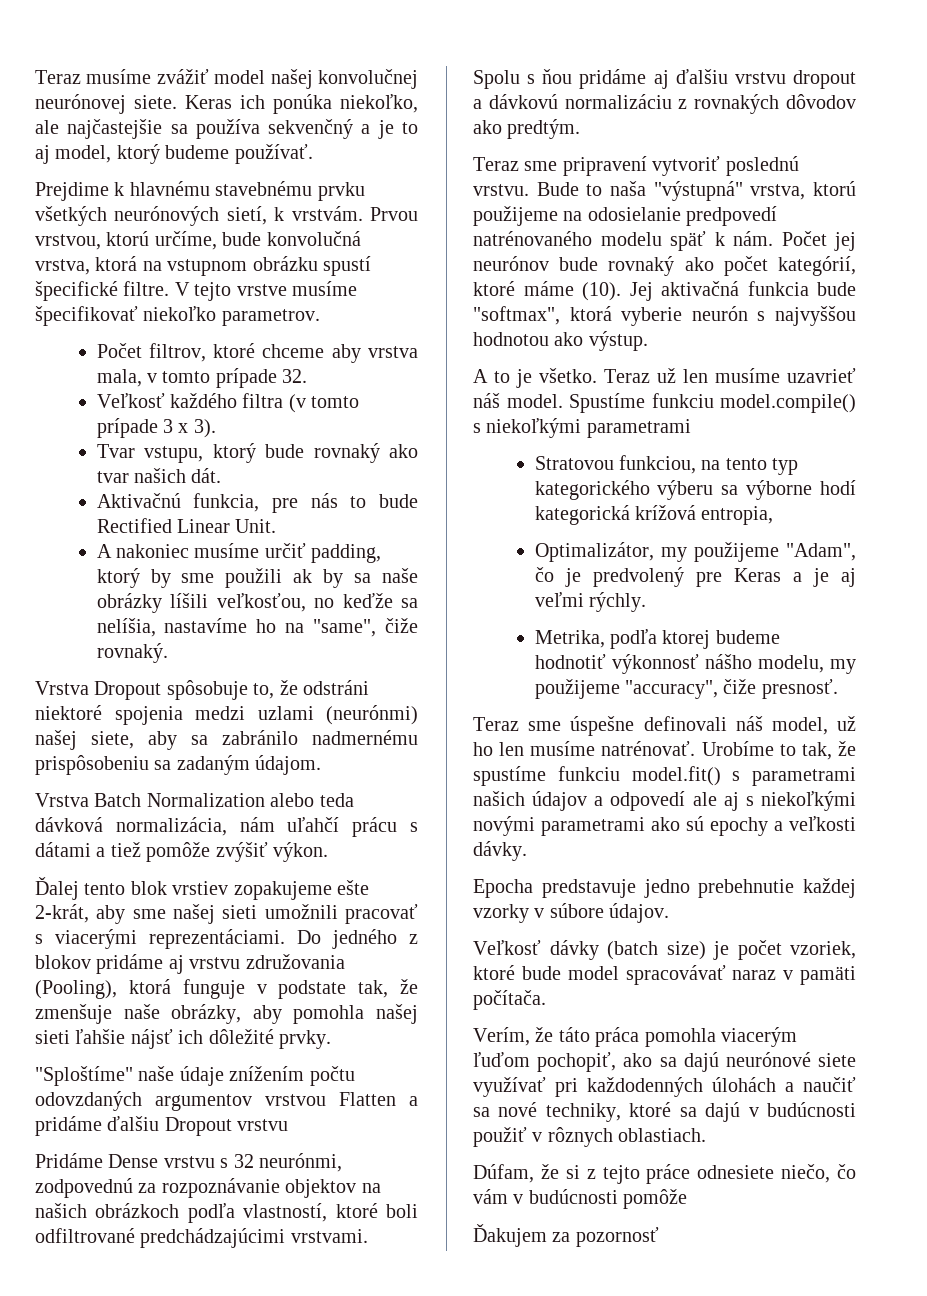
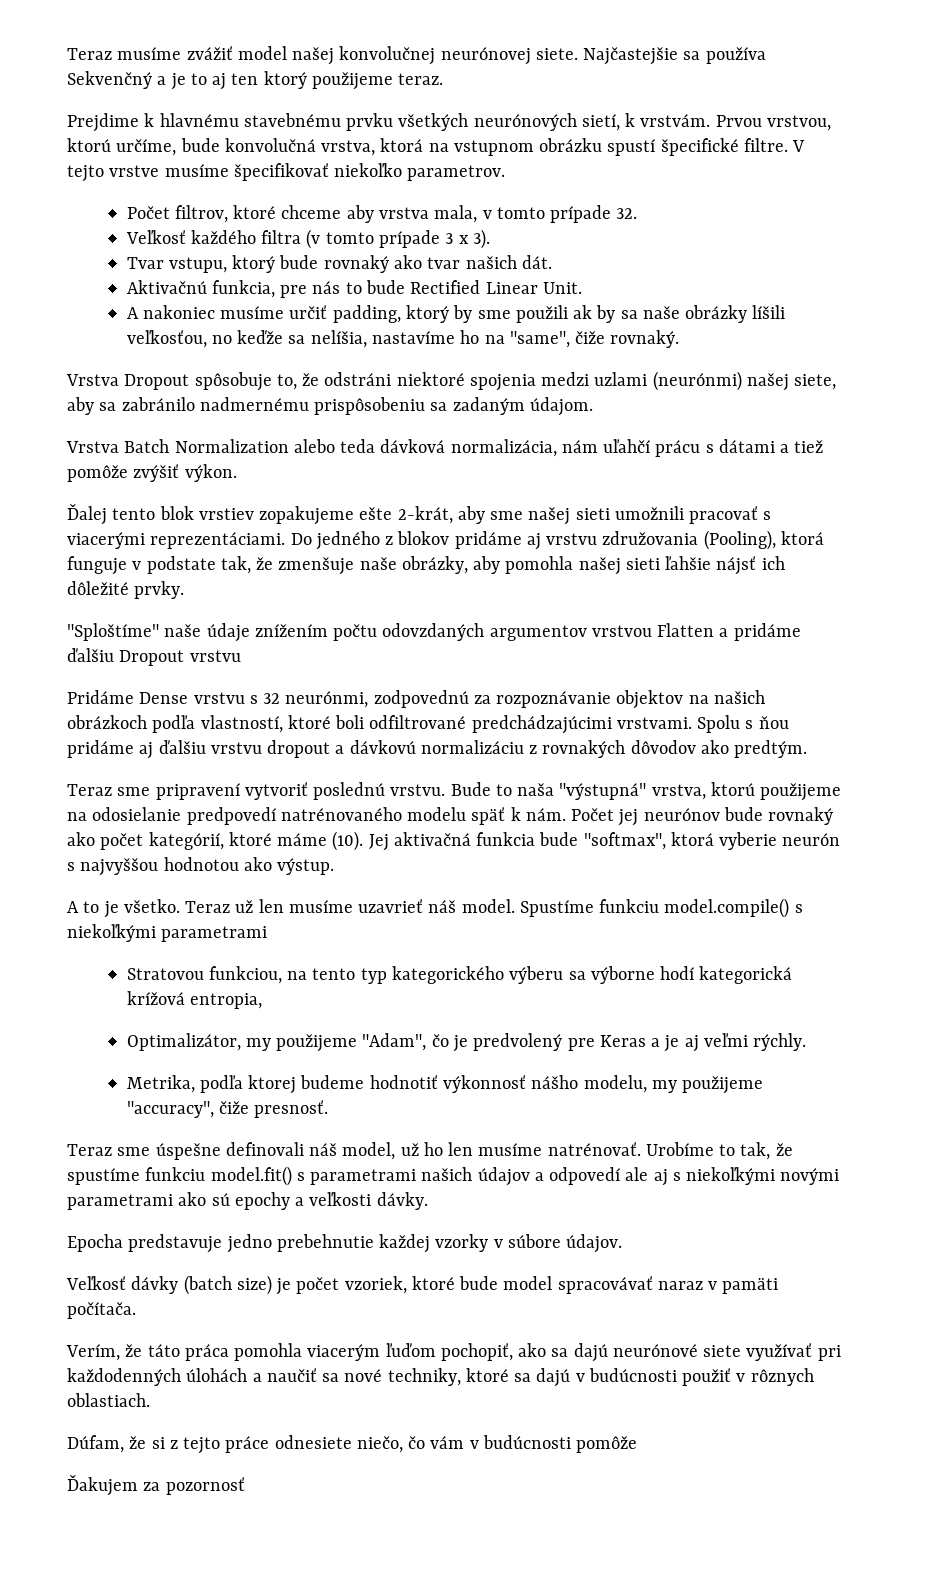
- Keras ich ponúka niekoľko, ale najčastejšie sa používa sekvenčný a je to aj model, ktorý budeme používať.
+ Najčastejšie sa používa Sekvenčný a je to aj ten ktorý použijeme teraz.

